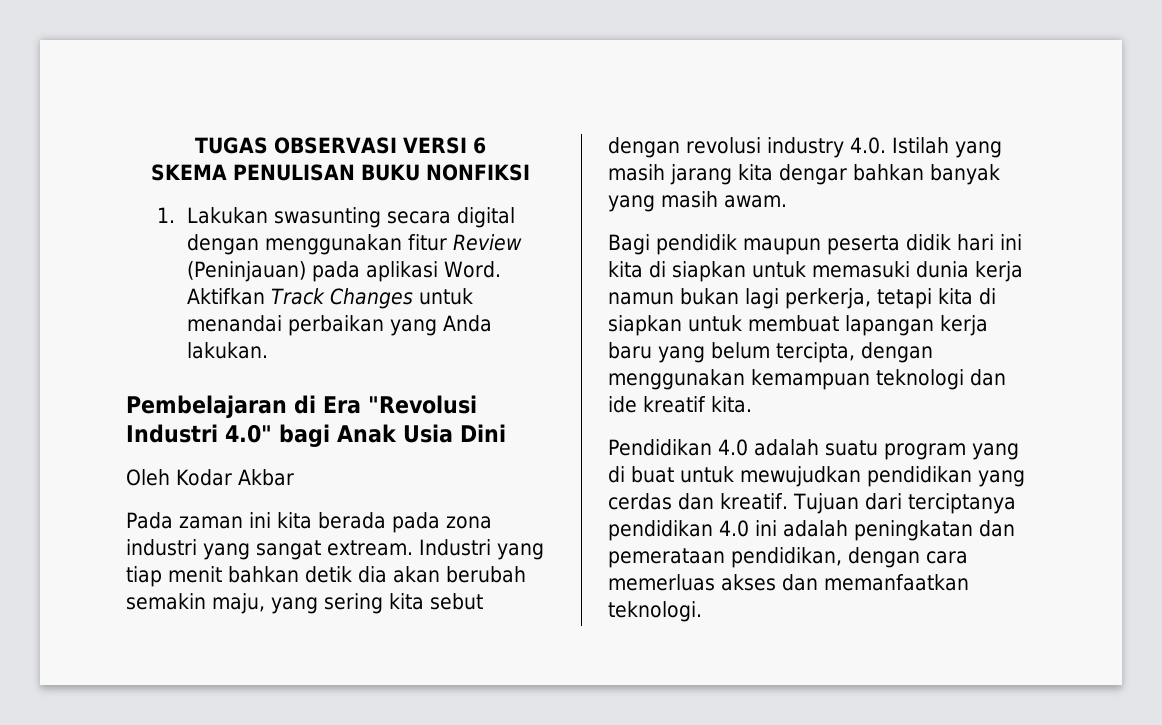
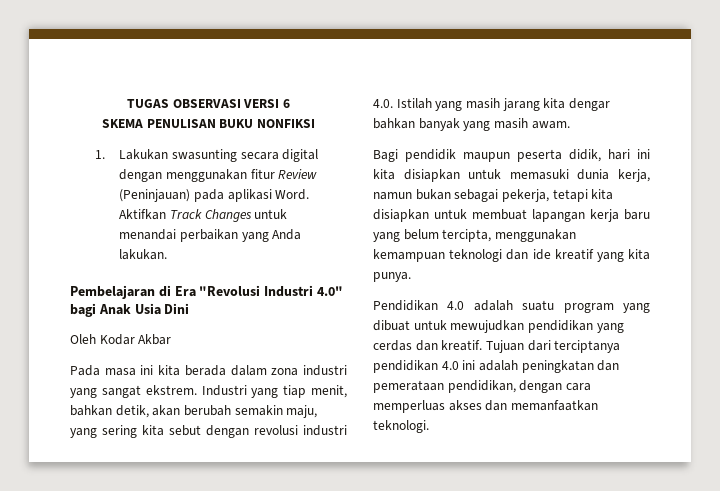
- Pada zaman ini kita berada pada zona industri yang sangat extream.
+ Pada masa ini kita berada dalam zona industri yang sangat ekstrem.
- Industri yang tiap menit bahkan detik dia akan berubah semakin maju, yang sering kita sebut dengan revolusi industry 4.0. Istilah yang masih jarang kita dengar bahkan banyak yang masih awam.
+ Industri yang tiap menit, bahkan detik, akan berubah semakin maju, yang sering kita sebut dengan revolusi industri 4.0. Istilah yang masih jarang kita dengar bahkan banyak yang masih awam.
- Bagi pendidik maupun peserta didik hari ini kita di siapkan untuk memasuki dunia kerja namun bukan lagi perkerja, tetapi kita di siapkan untuk membuat lapangan kerja baru yang belum tercipta, dengan menggunakan kemampuan teknologi dan ide kreatif kita.
+ Bagi pendidik maupun peserta didik, hari ini kita disiapkan untuk memasuki dunia kerja, namun bukan sebagai pekerja, tetapi kita disiapkan untuk membuat lapangan kerja baru yang belum tercipta, menggunakan kemampuan teknologi dan ide kreatif yang kita punya.
- Pendidikan 4.0 adalah suatu program yang di buat untuk mewujudkan pendidikan yang cerdas dan kreatif.
+ Pendidikan 4.0 adalah suatu program yang dibuat untuk mewujudkan pendidikan yang cerdas dan kreatif.
- Tujuan dari terciptanya pendidikan 4.0 ini adalah peningkatan dan pemerataan pendidikan, dengan cara memerluas akses dan memanfaatkan teknologi.
+ Tujuan dari terciptanya pendidikan 4.0 ini adalah peningkatan dan pemerataan pendidikan, dengan cara memperluas akses dan memanfaatkan teknologi.

